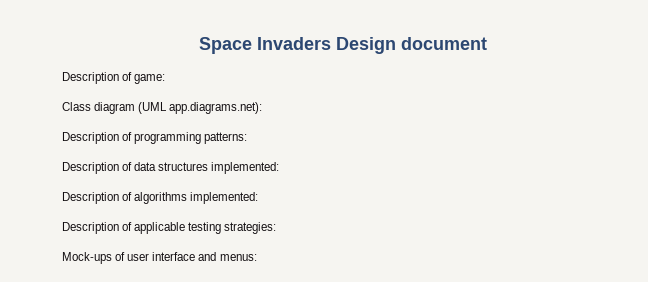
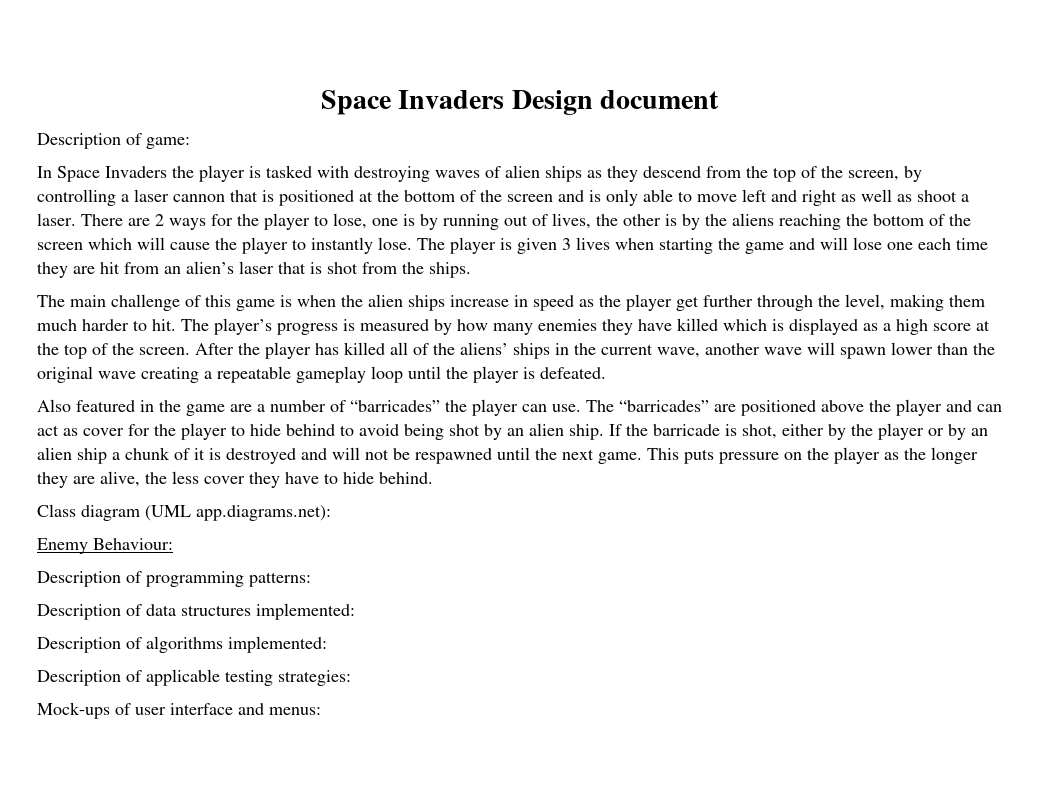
+ In Space Invaders the player is tasked with destroying waves of alien ships as they descend from the top of the screen, by controlling a laser cannon that is positioned at the bottom of the screen and is only able to move left and right as well as shoot a laser. There are 2 ways for the player to lose, one is by running out of lives, the other is by the aliens reaching the bottom of the screen which will cause the player to instantly lose. The player is given 3 lives when starting the game and will lose one each time they are hit from an alien’s laser that is shot from the ships.
+ The main challenge of this game is when the alien ships increase in speed as the player get further through the level, making them much harder to hit. The player’s progress is measured by how many enemies they have killed which is displayed as a high score at the top of the screen. After the player has killed all of the aliens’ ships in the current wave, another wave will spawn lower than the original wave creating a repeatable gameplay loop until the player is defeated.
+ Also featured in the game are a number of “barricades” the player can use. The “barricades” are positioned above the player and can act as cover for the player to hide behind to avoid being shot by an alien ship. If the barricade is shot, either by the player or by an alien ship a chunk of it is destroyed and will not be respawned until the next game. This puts pressure on the player as the longer they are alive, the less cover they have to hide behind.
+ Enemy Behaviour:

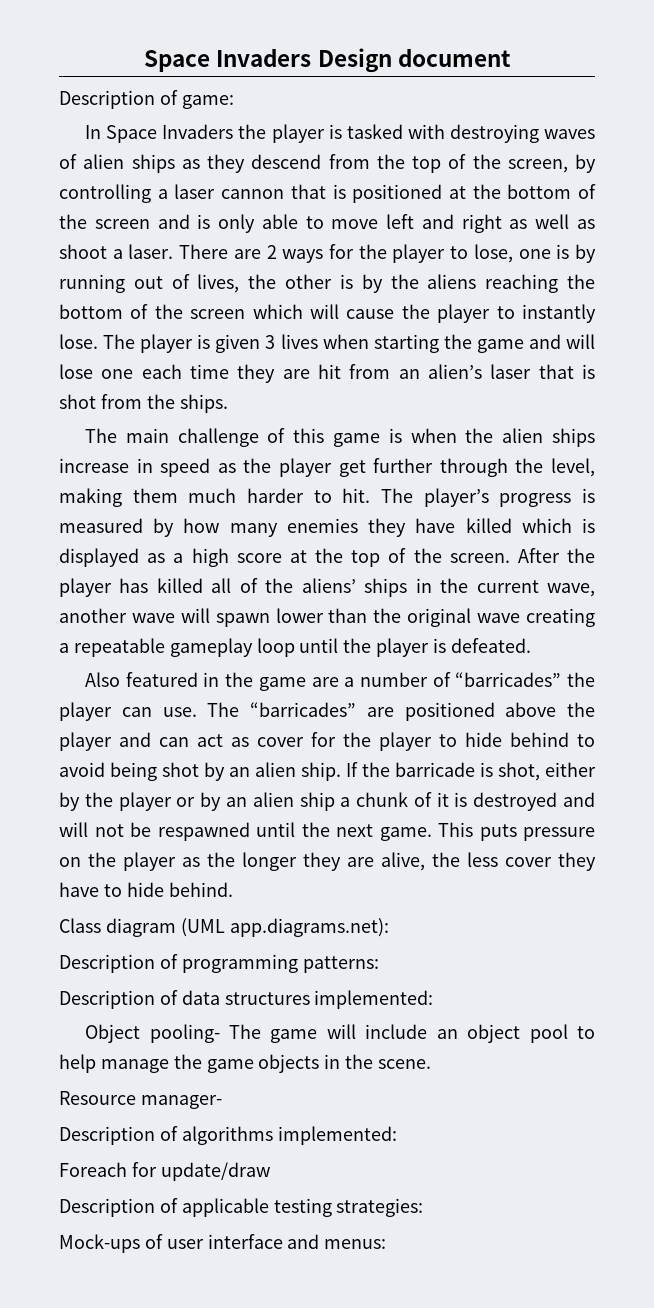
- Enemy Behaviour:
+ Object pooling- The game will include an object pool to help manage the game objects in the scene.
+ Resource manager-
+ Foreach for update/draw

